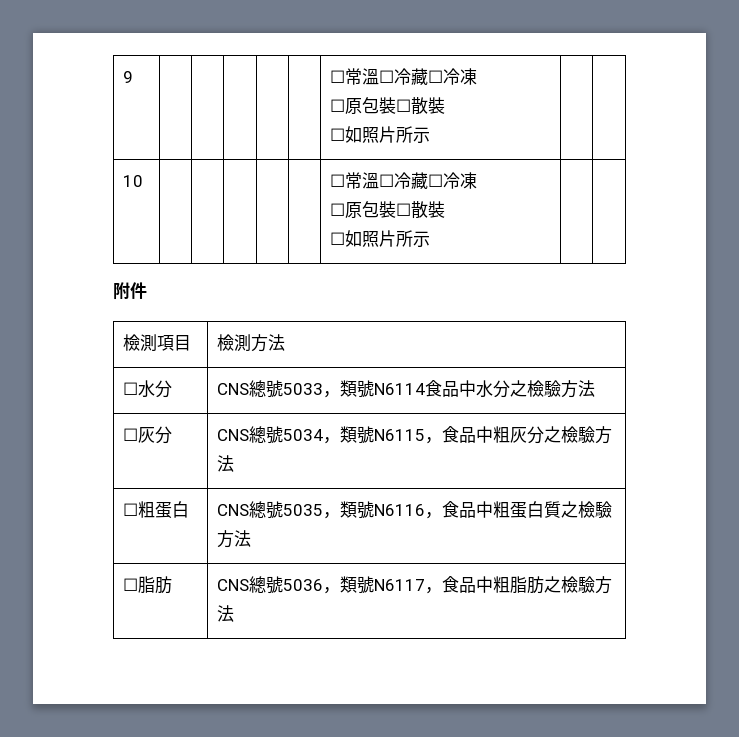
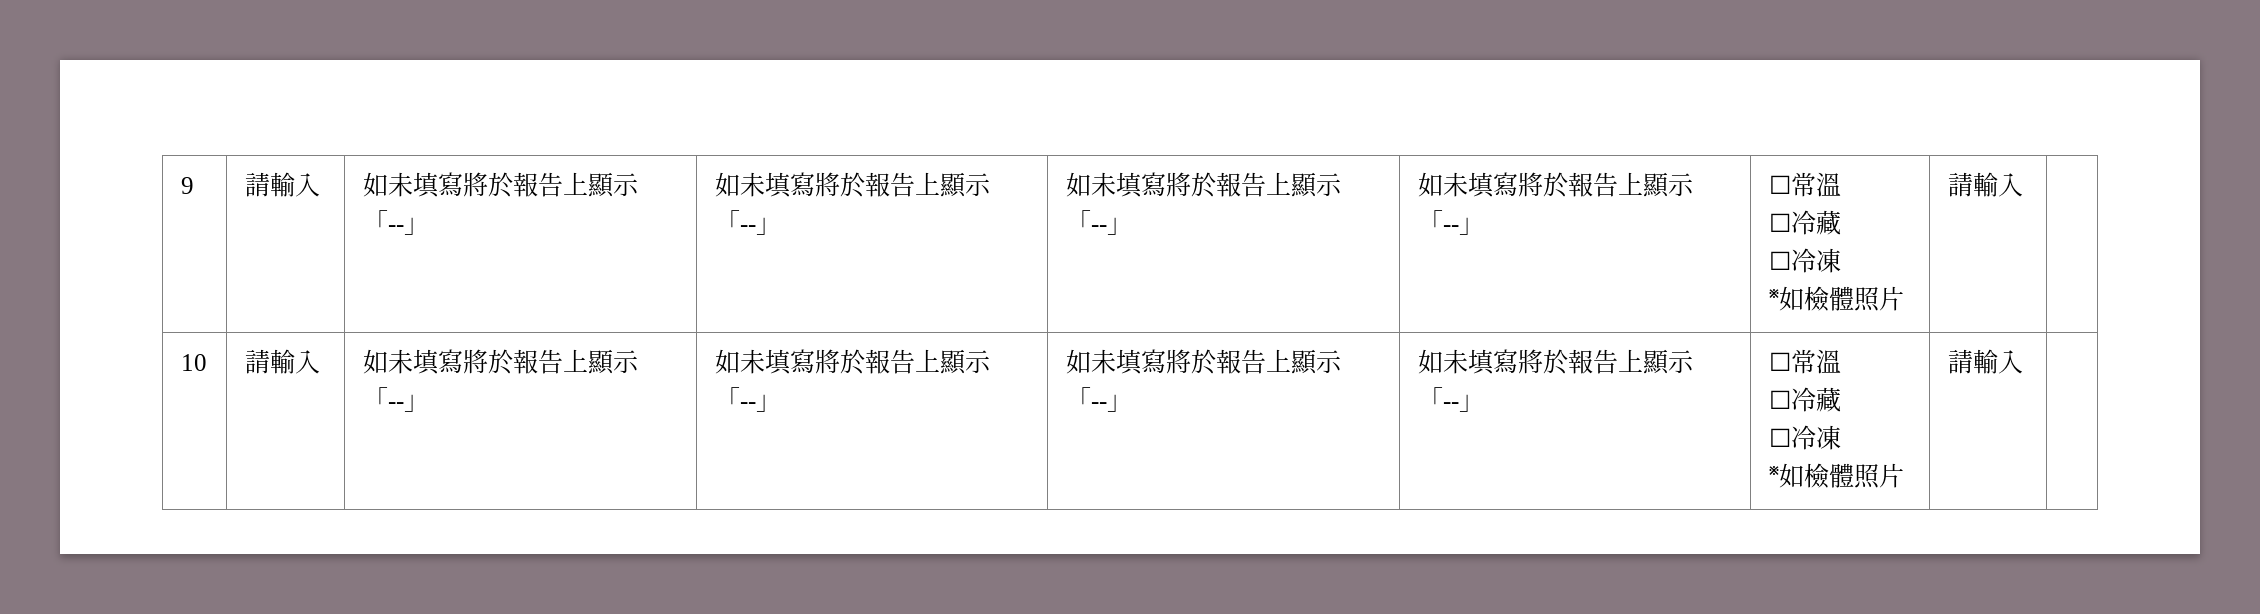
- 9 | | | | | | ☐常溫☐冷藏☐冷凍
- ☐原包裝☐散裝
- ☐如照片所示
+ 9 | 請輸入 | 如未填寫將於報告上顯示「--」 | 如未填寫將於報告上顯示「--」 | 如未填寫將於報告上顯示「--」 | 如未填寫將於報告上顯示「--」 | ☐常溫
+ ☐冷藏
+ ☐冷凍
+ ※如檢體照片 | 請輸入
- 10 | | | | | | ☐常溫☐冷藏☐冷凍
- ☐原包裝☐散裝
- ☐如照片所示 | |
- 附件
- 檢測項目 | 檢測方法
- ☐水分 | CNS總號5033，類號N6114食品中水分之檢驗方法
- ☐灰分 | CNS總號5034，類號N6115，食品中粗灰分之檢驗方法
- ☐粗蛋白 | CNS總號5035，類號N6116，食品中粗蛋白質之檢驗方法
- ☐脂肪 | CNS總號5036，類號N6117，食品中粗脂肪之檢驗方法
+ 10 | 請輸入 | 如未填寫將於報告上顯示「--」 | 如未填寫將於報告上顯示「--」 | 如未填寫將於報告上顯示「--」 | 如未填寫將於報告上顯示「--」 | ☐常溫
+ ☐冷藏
+ ☐冷凍
+ ※如檢體照片 | 請輸入

